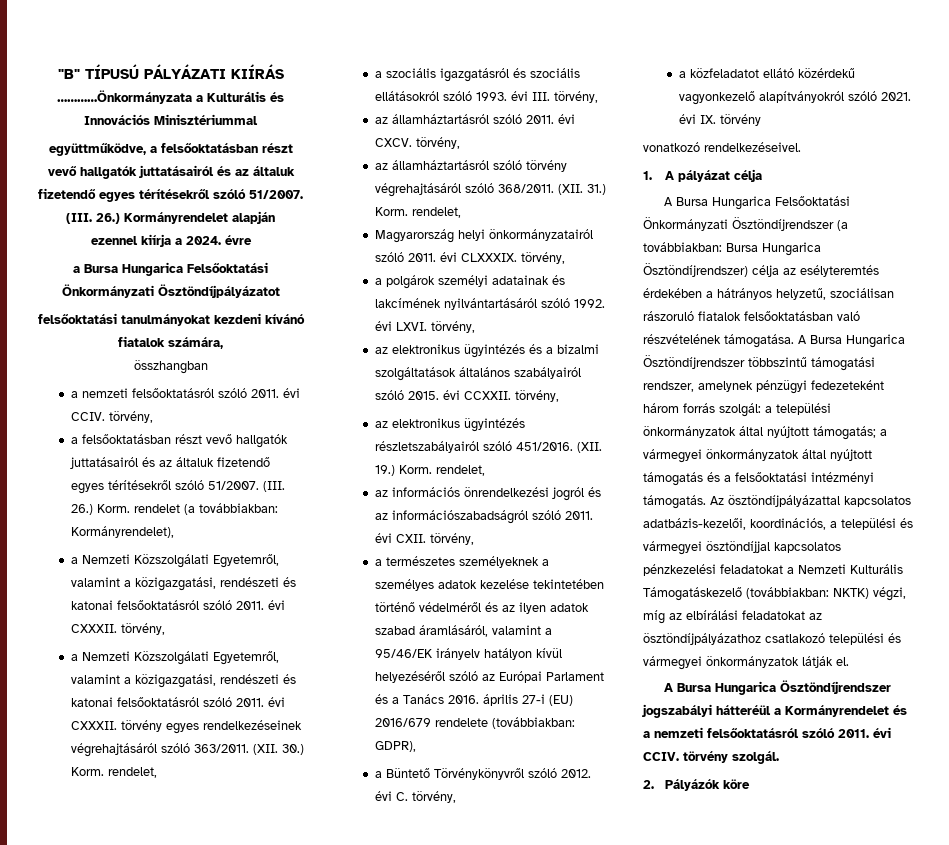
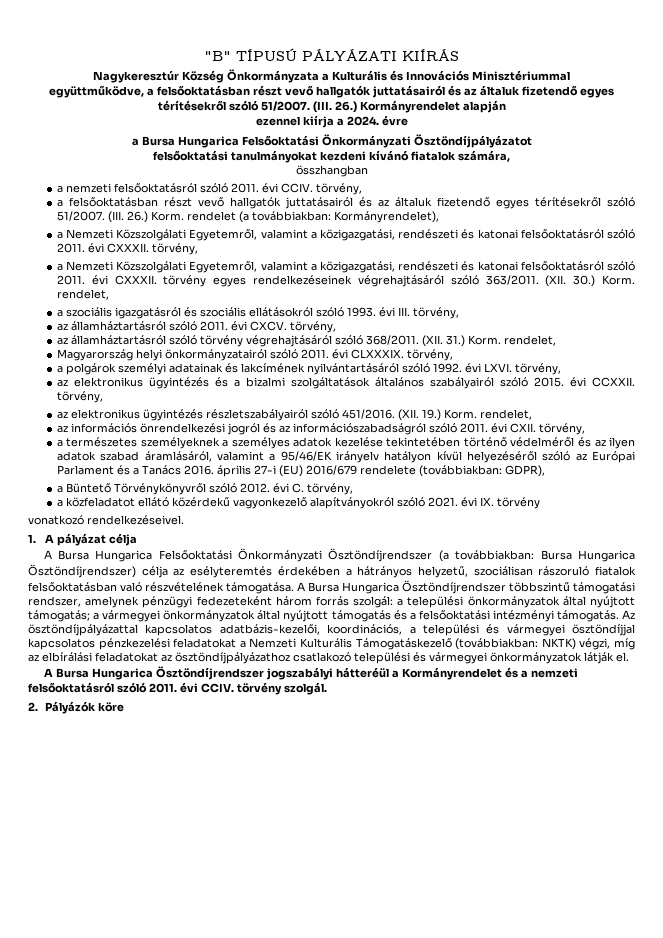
- …………Önkormányzata a Kulturális és Innovációs Minisztériummal
+ Nagykeresztúr Község Önkormányzata a Kulturális és Innovációs Minisztériummal

